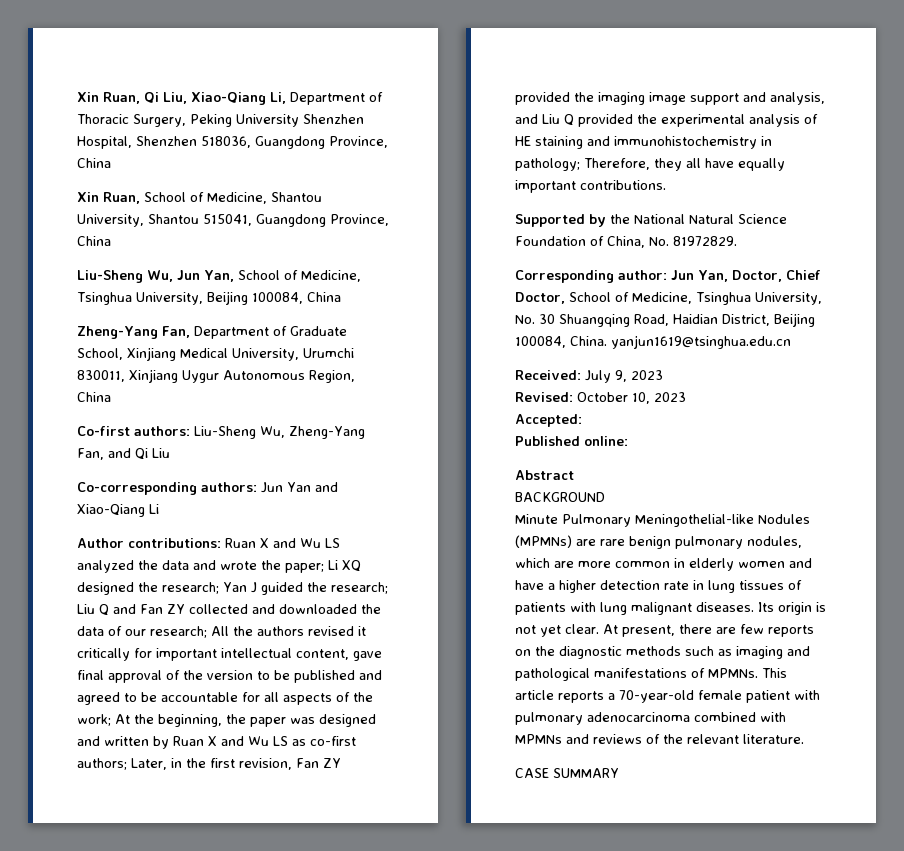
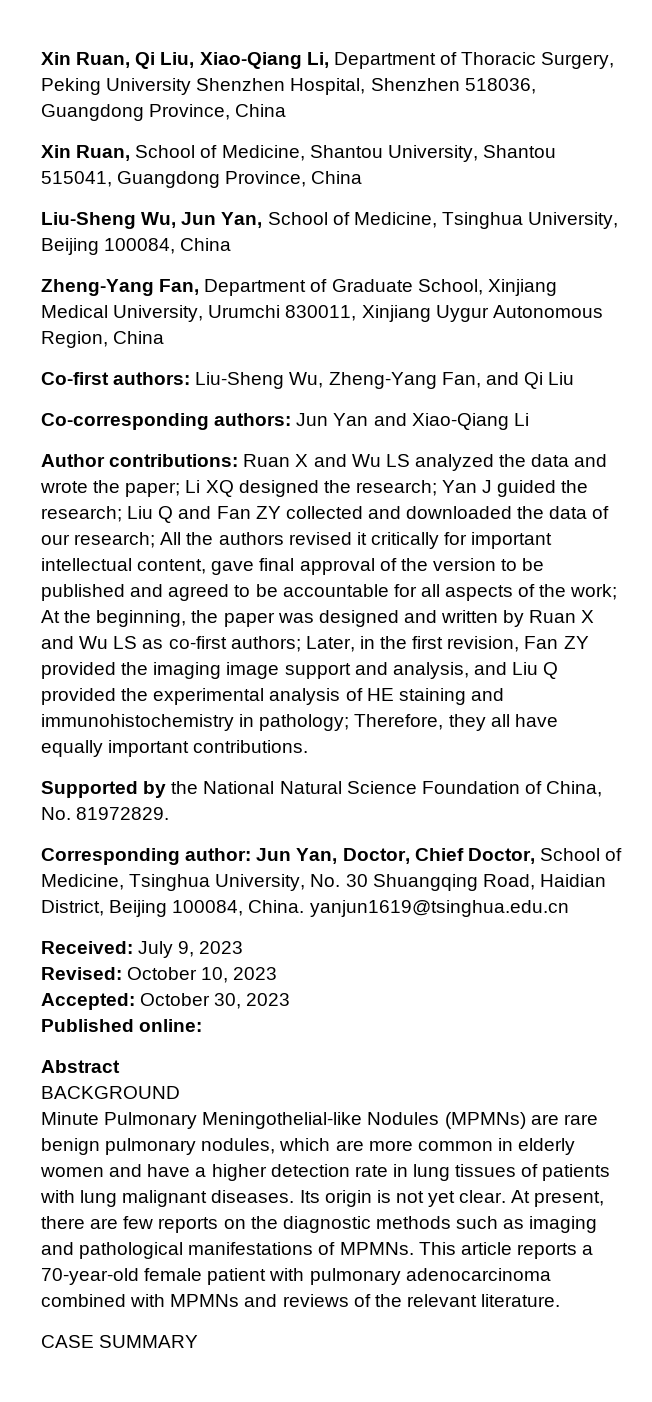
- Accepted:
+ Accepted: October 30, 2023

